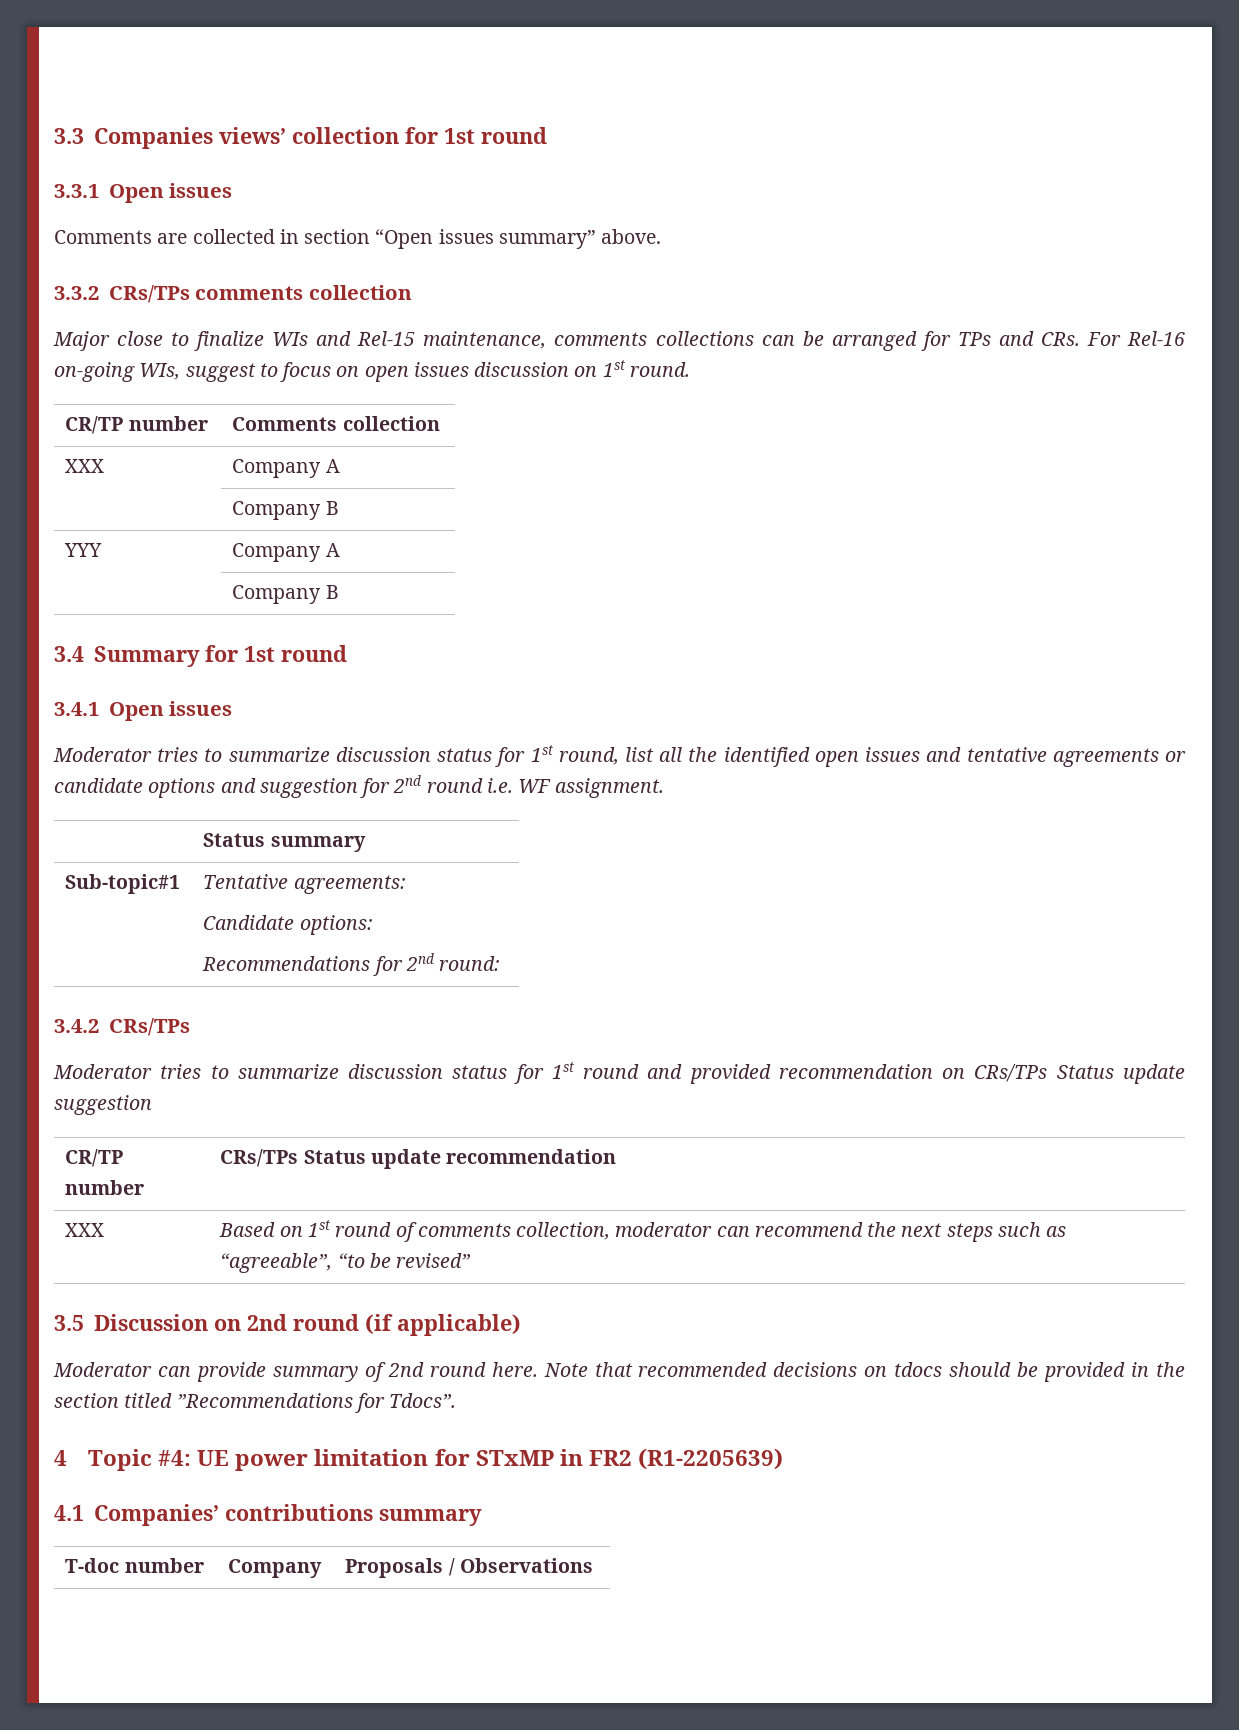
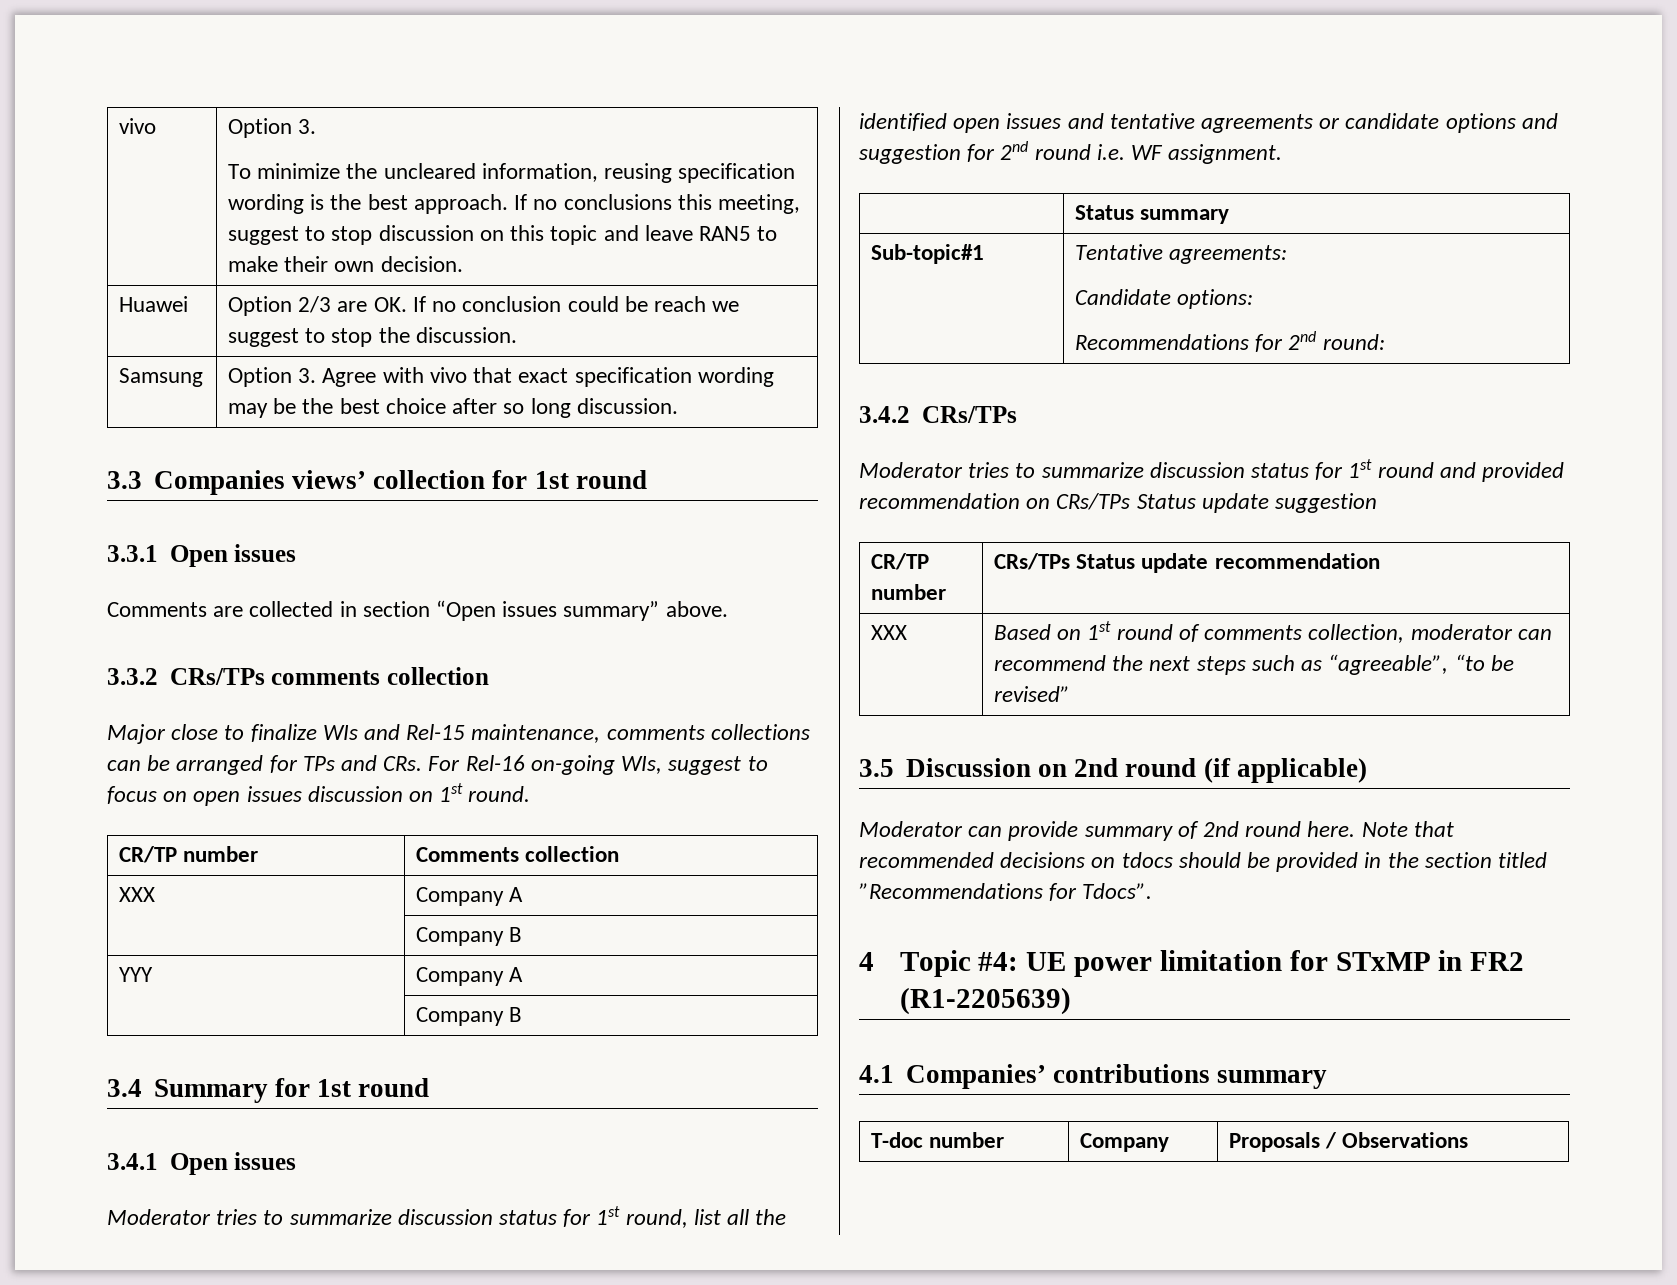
+ vivo | Option 3.
+ To minimize the uncleared information, reusing specification wording is the best approach. If no conclusions this meeting, suggest to stop discussion on this topic and leave RAN5 to make their own decision.
+ Huawei | Option 2/3 are OK. If no conclusion could be reach we suggest to stop the discussion.
+ Samsung | Option 3. Agree with vivo that exact specification wording may be the best choice after so long discussion.

